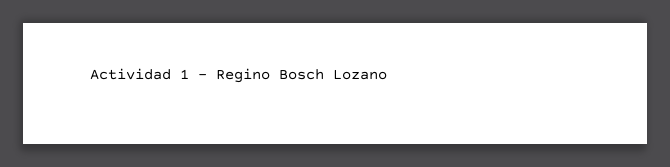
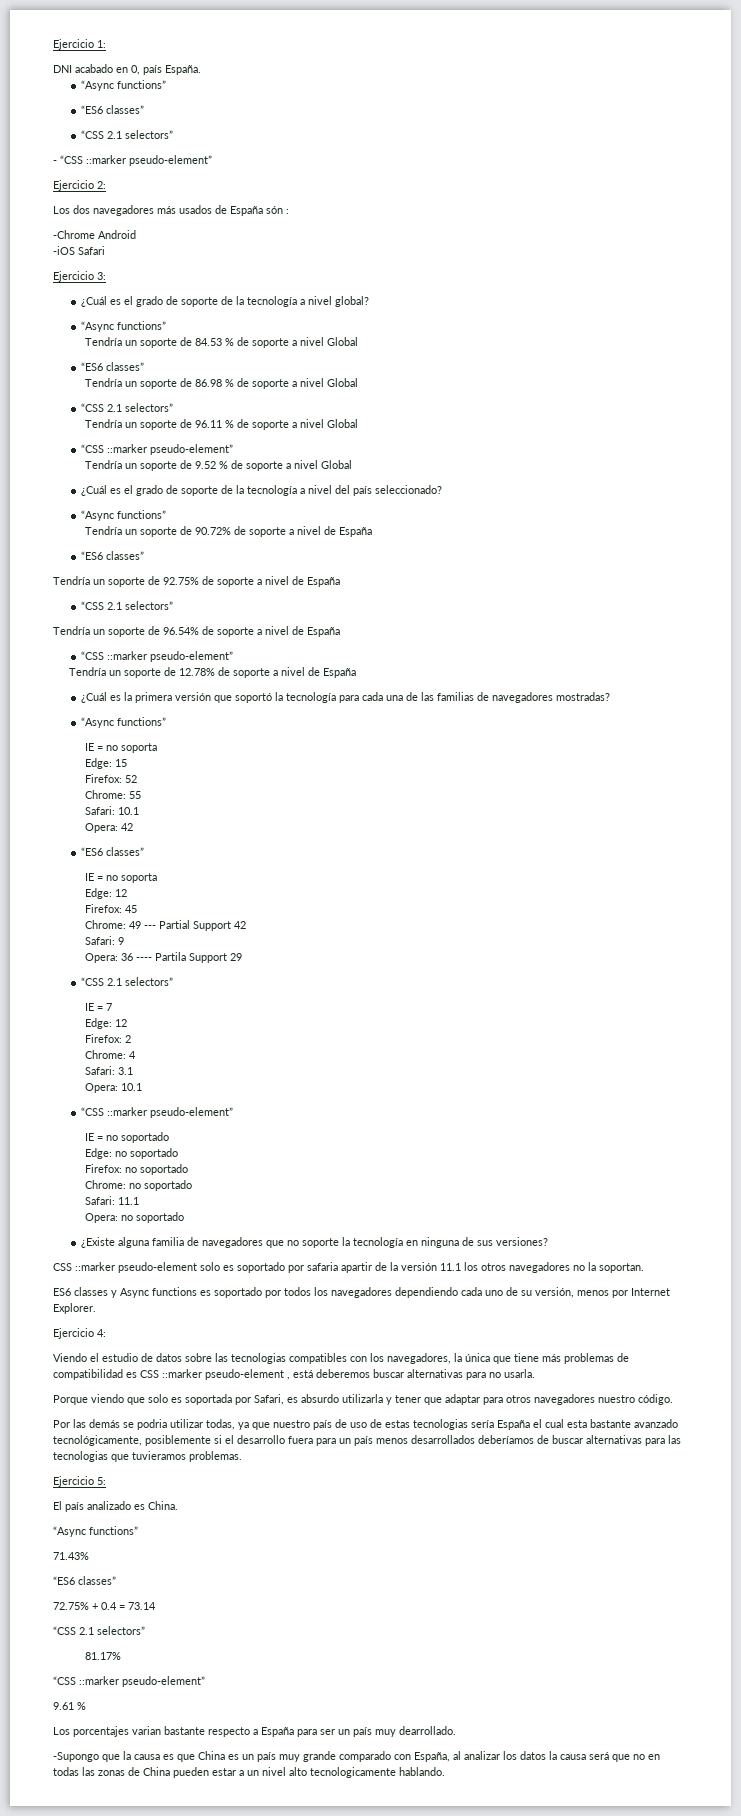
- Actividad 1 – Regino Bosch Lozano
+ Ejercicio 1:
+ DNI acabado en 0, país España.
+ “Async functions”
+ “ES6 classes”
+ “CSS 2.1 selectors”
+ - “CSS ::marker pseudo-element”
+ Ejercicio 2:
+ Los dos navegadores más usados de España són :
+ -Chrome Android
+ -iOS Safari
+ Ejercicio 3:
+ ¿Cuál es el grado de soporte de la tecnología a nivel global?
+ “Async functions”
+ Tendría un soporte de 84.53 % de soporte a nivel Global
+ “ES6 classes”
+ Tendría un soporte de 86.98 % de soporte a nivel Global
+ “CSS 2.1 selectors”
+ Tendría un soporte de 96.11 % de soporte a nivel Global
+ “CSS ::marker pseudo-element”
+ Tendría un soporte de 9.52 % de soporte a nivel Global
+ ¿Cuál es el grado de soporte de la tecnología a nivel del país seleccionado?
+ “Async functions”
+ Tendría un soporte de 90.72% de soporte a nivel de España
+ “ES6 classes”
+ Tendría un soporte de 92.75% de soporte a nivel de España
+ “CSS 2.1 selectors”
+ Tendría un soporte de 96.54% de soporte a nivel de España
+ “CSS ::marker pseudo-element”
+ Tendría un soporte de 12.78% de soporte a nivel de España
+ ¿Cuál es la primera versión que soportó la tecnología para cada una de las familias de navegadores mostradas?
+ “Async functions”
+ IE = no soporta
+ Edge: 15
+ Firefox: 52
+ Chrome: 55
+ Safari: 10.1
+ Opera: 42
+ “ES6 classes”
+ IE = no soporta
+ Edge: 12
+ Firefox: 45
+ Chrome: 49 --- Partial Support 42
+ Safari: 9
+ Opera: 36 ---- Partila Support 29
+ “CSS 2.1 selectors”
+ IE = 7
+ Edge: 12
+ Firefox: 2
+ Chrome: 4
+ Safari: 3.1
+ Opera: 10.1
+ “CSS ::marker pseudo-element”
+ IE = no soportado
+ Edge: no soportado
+ Firefox: no soportado
+ Chrome: no soportado
+ Safari: 11.1
+ Opera: no soportado
+ ¿Existe alguna familia de navegadores que no soporte la tecnología en ninguna de sus versiones?
+ CSS ::marker pseudo-element solo es soportado por safaria apartir de la versión 11.1 los otros navegadores no la soportan.
+ ES6 classes y Async functions es soportado por todos los navegadores dependiendo cada uno de su versión, menos por Internet Explorer.
+ Ejercicio 4:
+ Viendo el estudio de datos sobre las tecnologias compatibles con los navegadores, la única que tiene más problemas de compatibilidad es CSS ::marker pseudo-element , está deberemos buscar alternativas para no usarla.
+ Porque viendo que solo es soportada por Safari, es absurdo utilizarla y tener que adaptar para otros navegadores nuestro código.
+ Por las demás se podria utilizar todas, ya que nuestro país de uso de estas tecnologias sería España el cual esta bastante avanzado tecnológicamente, posiblemente si el desarrollo fuera para un país menos desarrollados deberíamos de buscar alternativas para las tecnologias que tuvieramos problemas.
+ Ejercicio 5:
+ El país analizado es China.
+ “Async functions”
+ 71.43%
+ “ES6 classes”
+ 72.75% + 0.4 = 73.14
+ “CSS 2.1 selectors”
+ 81.17%
+ “CSS ::marker pseudo-element”
+ 9.61 %
+ Los porcentajes varian bastante respecto a España para ser un país muy dearrollado.
+ -Supongo que la causa es que China es un país muy grande comparado con España, al analizar los datos la causa será que no en todas las zonas de China pueden estar a un nivel alto tecnologicamente hablando.

